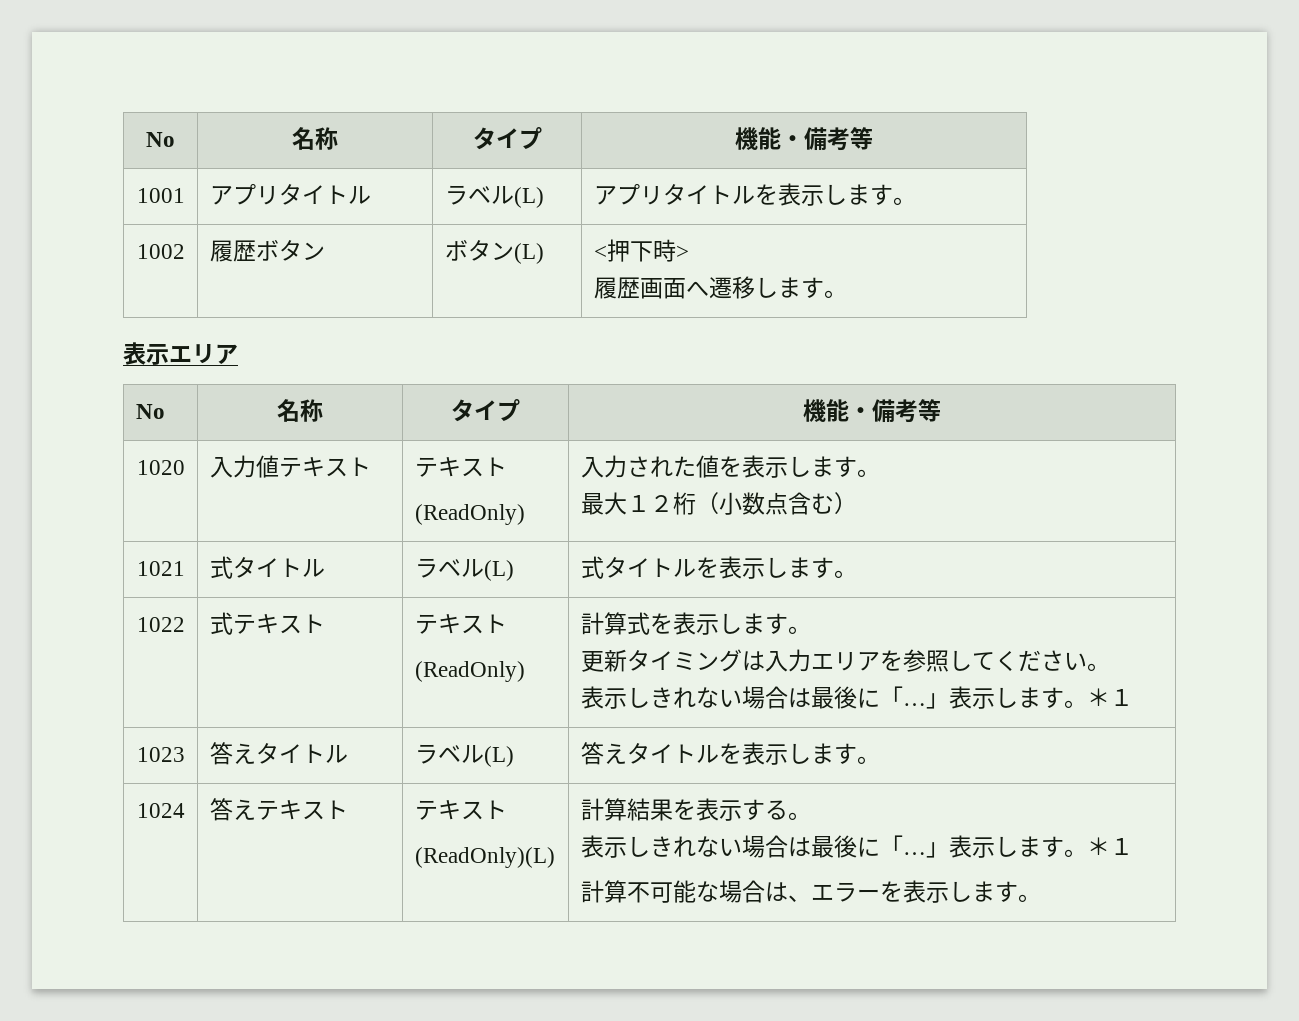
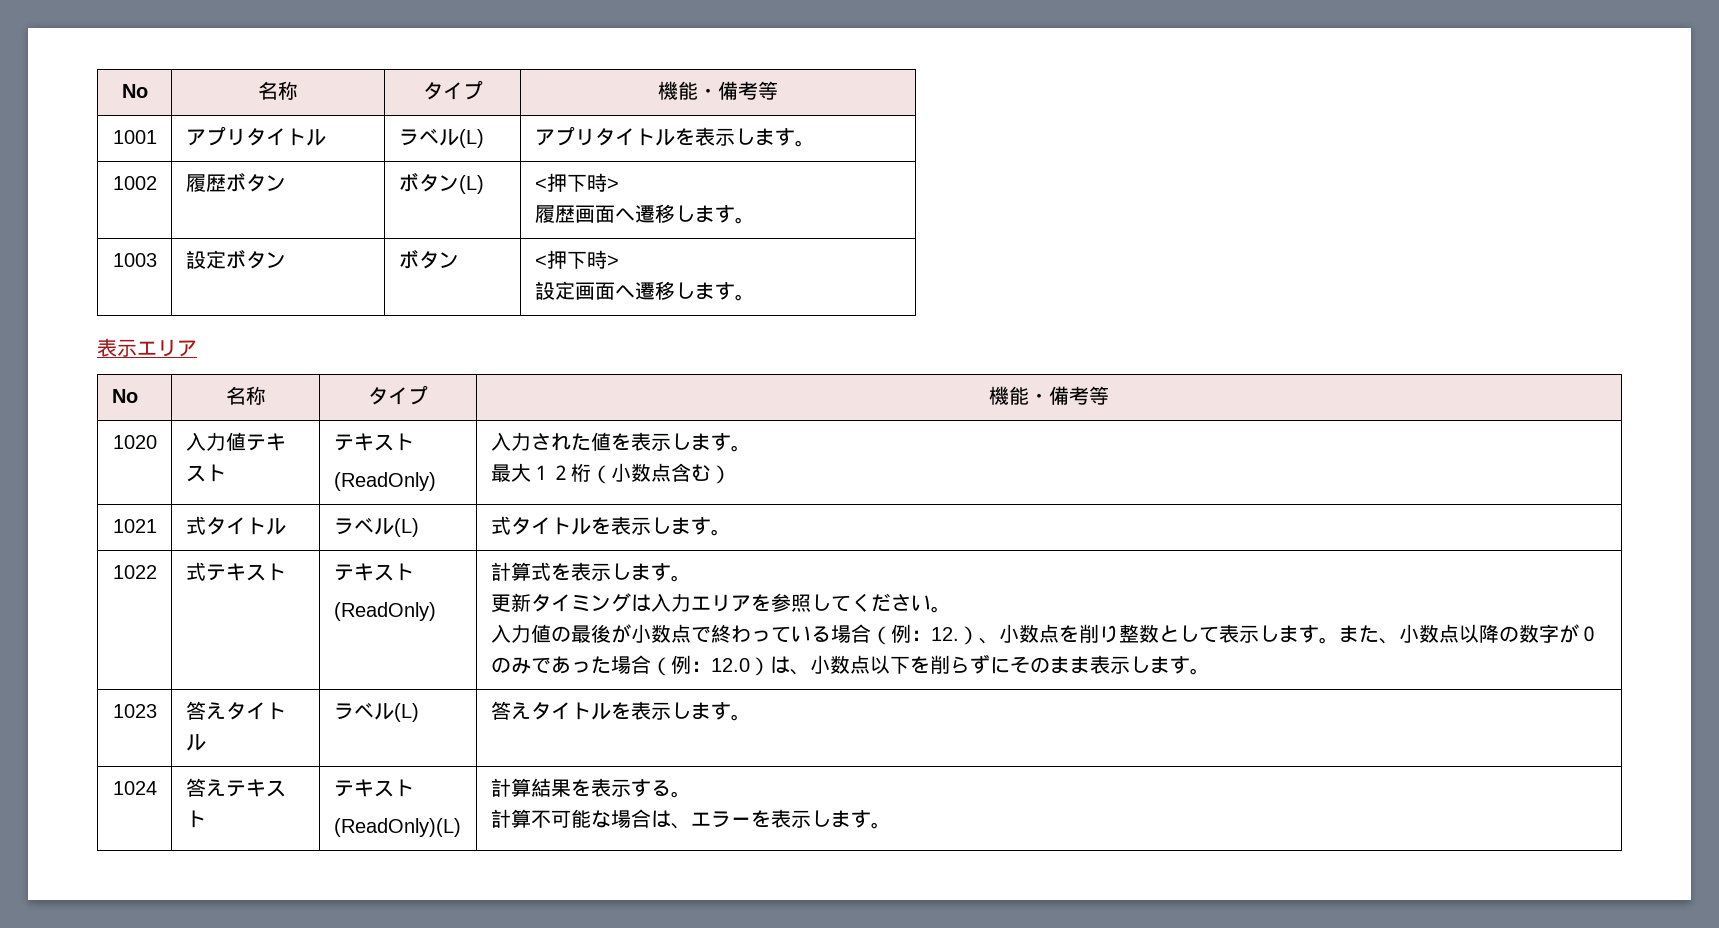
+ 1003 | 設定ボタン | ボタン | <押下時>
+ 設定画面へ遷移します。
  更新タイミングは入力エリアを参照してください。
- 表示しきれない場合は最後に「…」表示します。＊１
+ 入力値の最後が小数点で終わっている場合（例：12.）、小数点を削り整数として表示します。また、小数点以降の数字が０のみであった場合（例：12.0）は、小数点以下を削らずにそのまま表示します。
  1024 | 答えテキスト | テキスト
  (ReadOnly)(L) | 計算結果を表示する。
- 表示しきれない場合は最後に「…」表示します。＊１

